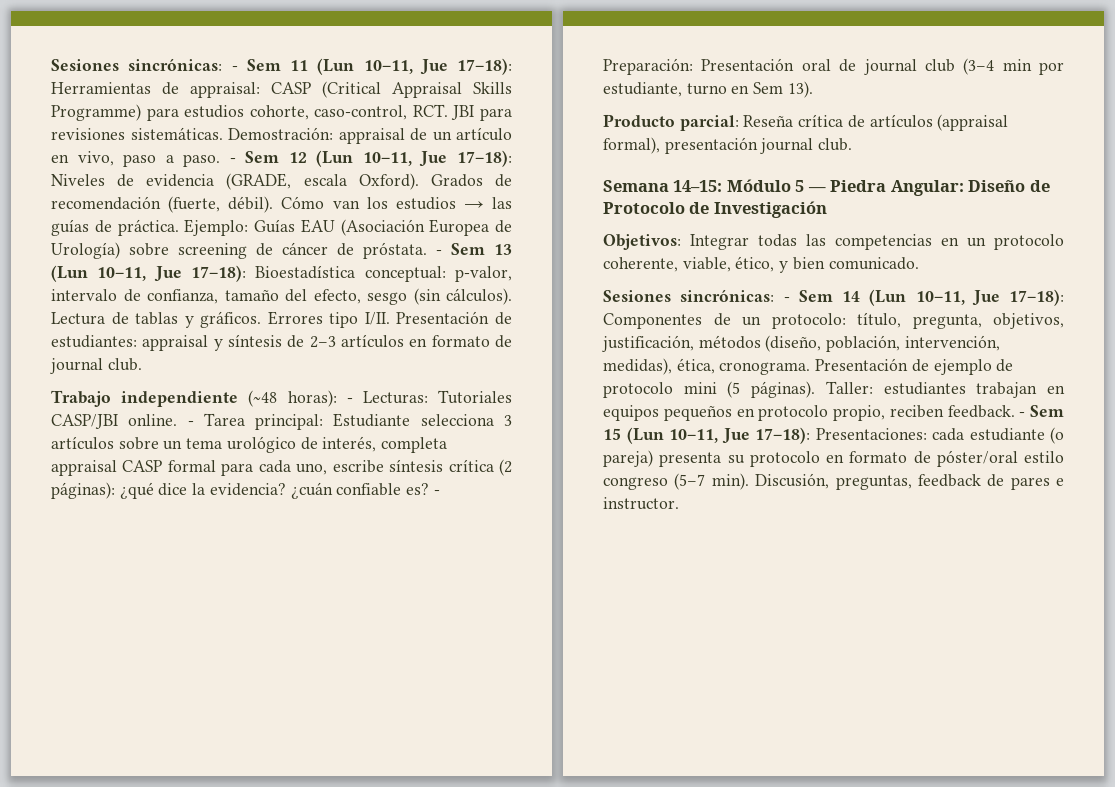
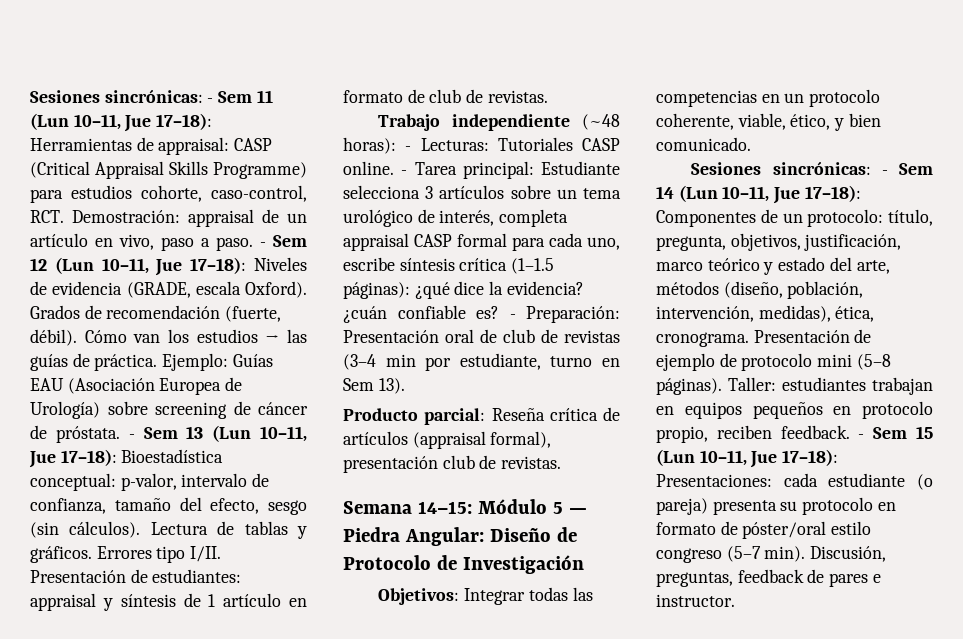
- Sesiones sincrónicas: - Sem 11 (Lun 10–11, Jue 17–18): Herramientas de appraisal: CASP (Critical Appraisal Skills Programme) para estudios cohorte, caso-control, RCT. JBI para revisiones sistemáticas. Demostración: appraisal de un artículo en vivo, paso a paso.
+ Sesiones sincrónicas: - Sem 11 (Lun 10–11, Jue 17–18): Herramientas de appraisal: CASP (Critical Appraisal Skills Programme) para estudios cohorte, caso-control, RCT. Demostración: appraisal de un artículo en vivo, paso a paso.
- Presentación de estudiantes: appraisal y síntesis de 2–3 artículos en formato de journal club.
+ Presentación de estudiantes: appraisal y síntesis de 1 artículo en formato de club de revistas.
- Trabajo independiente (~48 horas): - Lecturas: Tutoriales CASP/JBI online.
+ Trabajo independiente (~48 horas): - Lecturas: Tutoriales CASP online.
- - Tarea principal: Estudiante selecciona 3 artículos sobre un tema urológico de interés, completa appraisal CASP formal para cada uno, escribe síntesis crítica (2 páginas): ¿qué dice la evidencia?
+ - Tarea principal: Estudiante selecciona 3 artículos sobre un tema urológico de interés, completa appraisal CASP formal para cada uno, escribe síntesis crítica (1–1.5 páginas): ¿qué dice la evidencia?
- - Preparación: Presentación oral de journal club (3–4 min por estudiante, turno en Sem 13).
+ - Preparación: Presentación oral de club de revistas (3–4 min por estudiante, turno en Sem 13).
- Producto parcial: Reseña crítica de artículos (appraisal formal), presentación journal club.
+ Producto parcial: Reseña crítica de artículos (appraisal formal), presentación club de revistas.
- Sesiones sincrónicas: - Sem 14 (Lun 10–11, Jue 17–18): Componentes de un protocolo: título, pregunta, objetivos, justificación, métodos (diseño, población, intervención, medidas), ética, cronograma.
+ Sesiones sincrónicas: - Sem 14 (Lun 10–11, Jue 17–18): Componentes de un protocolo: título, pregunta, objetivos, justificación, marco teórico y estado del arte, métodos (diseño, población, intervención, medidas), ética, cronograma.
- Presentación de ejemplo de protocolo mini (5 páginas).
+ Presentación de ejemplo de protocolo mini (5–8 páginas).

